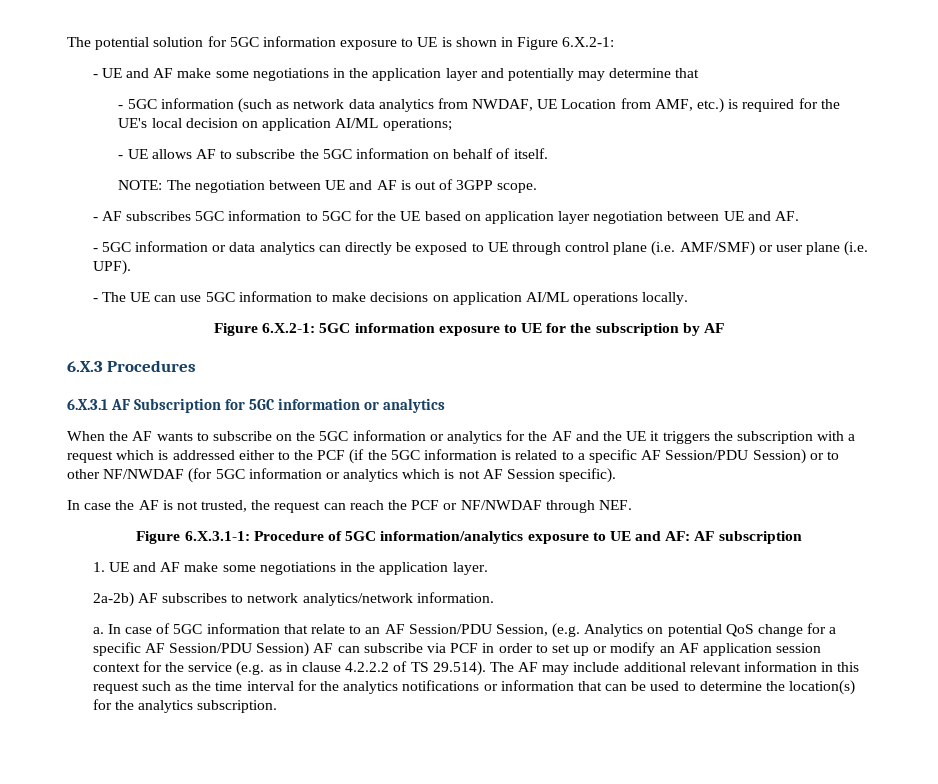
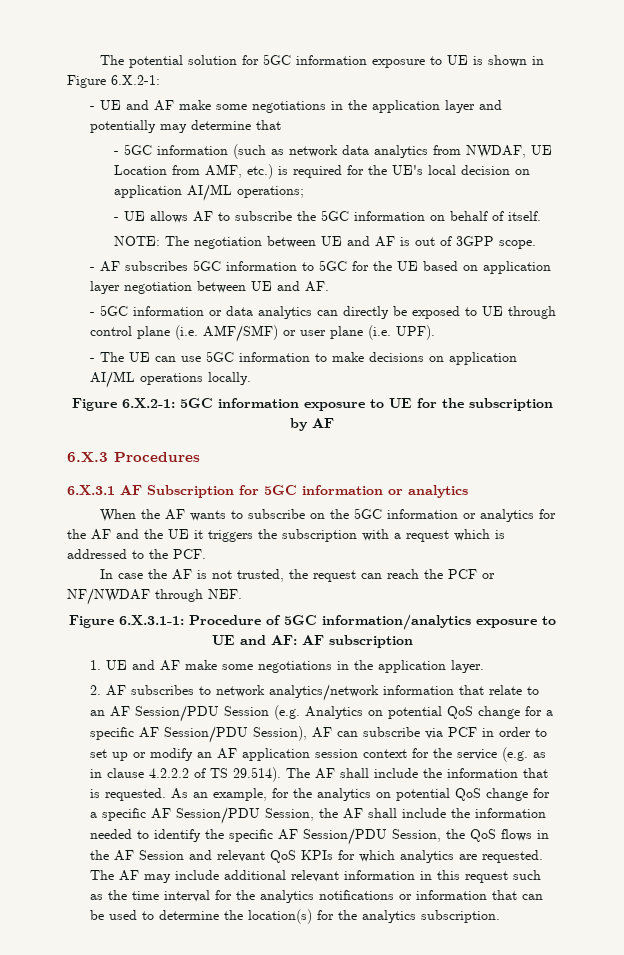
- When the AF wants to subscribe on the 5GC information or analytics for the AF and the UE it triggers the subscription with a request which is addressed either to the PCF (if the 5GC information is related to a specific AF Session/PDU Session) or to other NF/NWDAF (for 5GC information or analytics which is not AF Session specific).
+ When the AF wants to subscribe on the 5GC information or analytics for the AF and the UE it triggers the subscription with a request which is addressed to the PCF.
- 2a-2b) AF subscribes to network analytics/network information.
- a. In case of 5GC information that relate to an AF Session/PDU Session, (e.g. Analytics on potential QoS change for a specific AF Session/PDU Session) AF can subscribe via PCF in order to set up or modify an AF application session context for the service (e.g. as in clause 4.2.2.2 of TS 29.514). The AF may include additional relevant information in this request such as the time interval for the analytics notifications or information that can be used to determine the location(s) for the analytics subscription.
+ 2. AF subscribes to network analytics/network information that relate to an AF Session/PDU Session (e.g. Analytics on potential QoS change for a specific AF Session/PDU Session), AF can subscribe via PCF in order to set up or modify an AF application session context for the service (e.g. as in clause 4.2.2.2 of TS 29.514). The AF shall include the information that is requested. As an example, for the analytics on potential QoS change for a specific AF Session/PDU Session, the AF shall include the information needed to identify the specific AF Session/PDU Session, the QoS flows in the AF Session and relevant QoS KPIs for which analytics are requested. The AF may include additional relevant information in this request such as the time interval for the analytics notifications or information that can be used to determine the location(s) for the analytics subscription.

